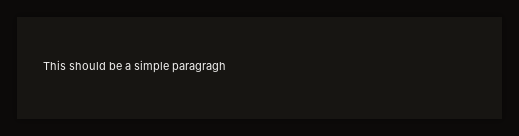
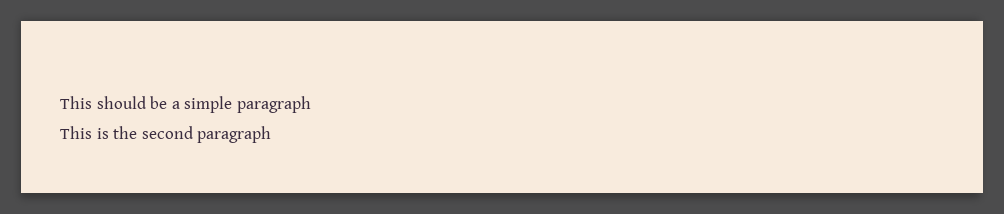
- This should be a simple paragragh
+ This should be a simple paragraph
+ This is the second paragraph

